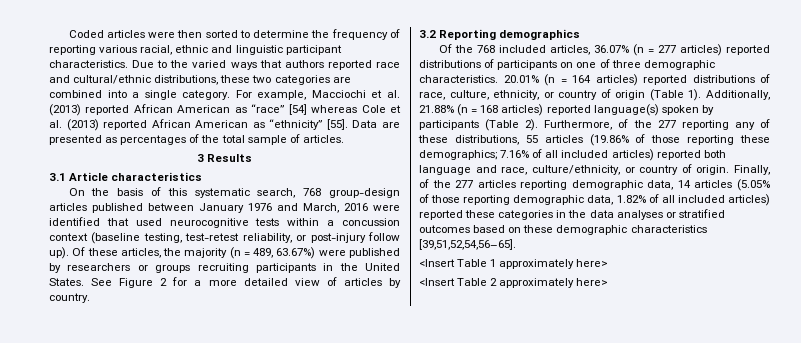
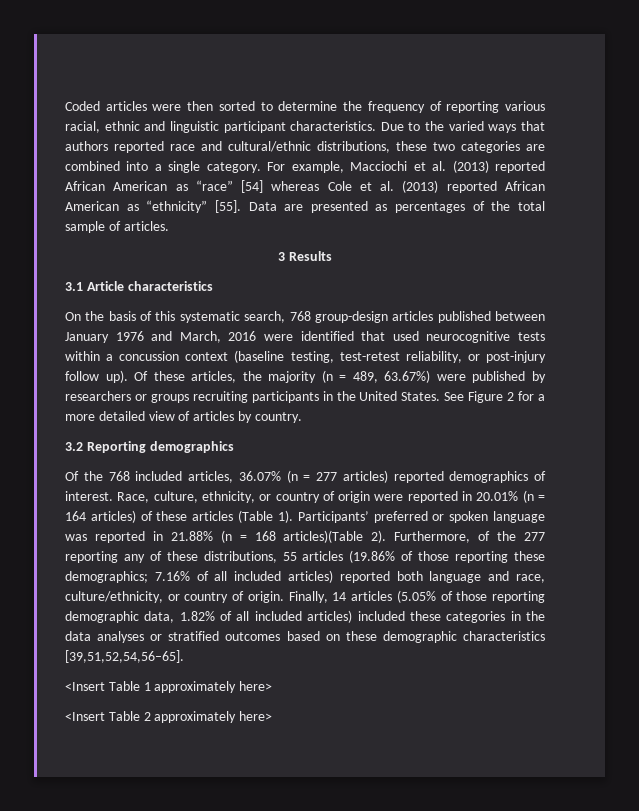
- Of the 768 included articles, 36.07% (n = 277 articles) reported distributions of participants on one of three demographic characteristics. 20.01% (n = 164 articles) reported distributions of race, culture, ethnicity, or country of origin (Table 1). Additionally, 21.88% (n = 168 articles) reported language(s) spoken by participants (Table 2).
+ Of the 768 included articles, 36.07% (n = 277 articles) reported demographics of interest. Race, culture, ethnicity, or country of origin were reported in 20.01% (n = 164 articles) of these articles (Table 1). Participants’ preferred or spoken language was reported in 21.88% (n = 168 articles)(Table 2).
- Finally, of the 277 articles reporting demographic data, 14 articles (5.05% of those reporting demographic data, 1.82% of all included articles) reported these categories in the data analyses or stratified outcomes based on these demographic characteristics [39,51,52,54,56–65].
+ Finally, 14 articles (5.05% of those reporting demographic data, 1.82% of all included articles) included these categories in the data analyses or stratified outcomes based on these demographic characteristics [39,51,52,54,56–65].

